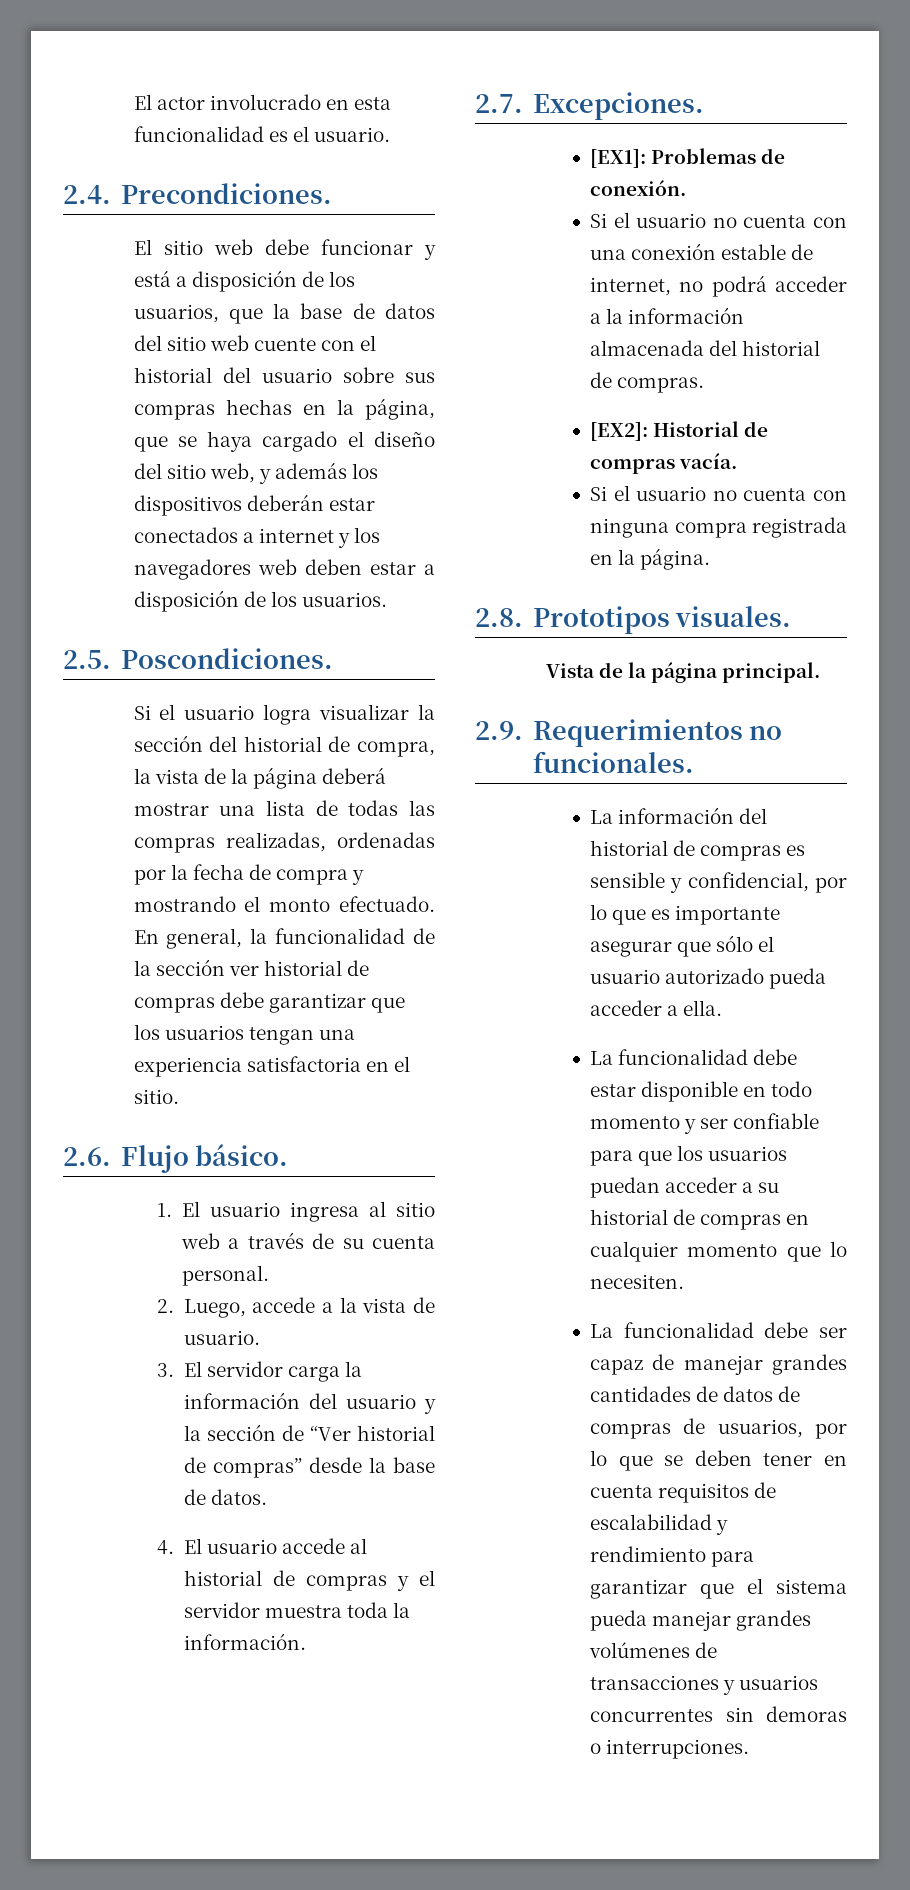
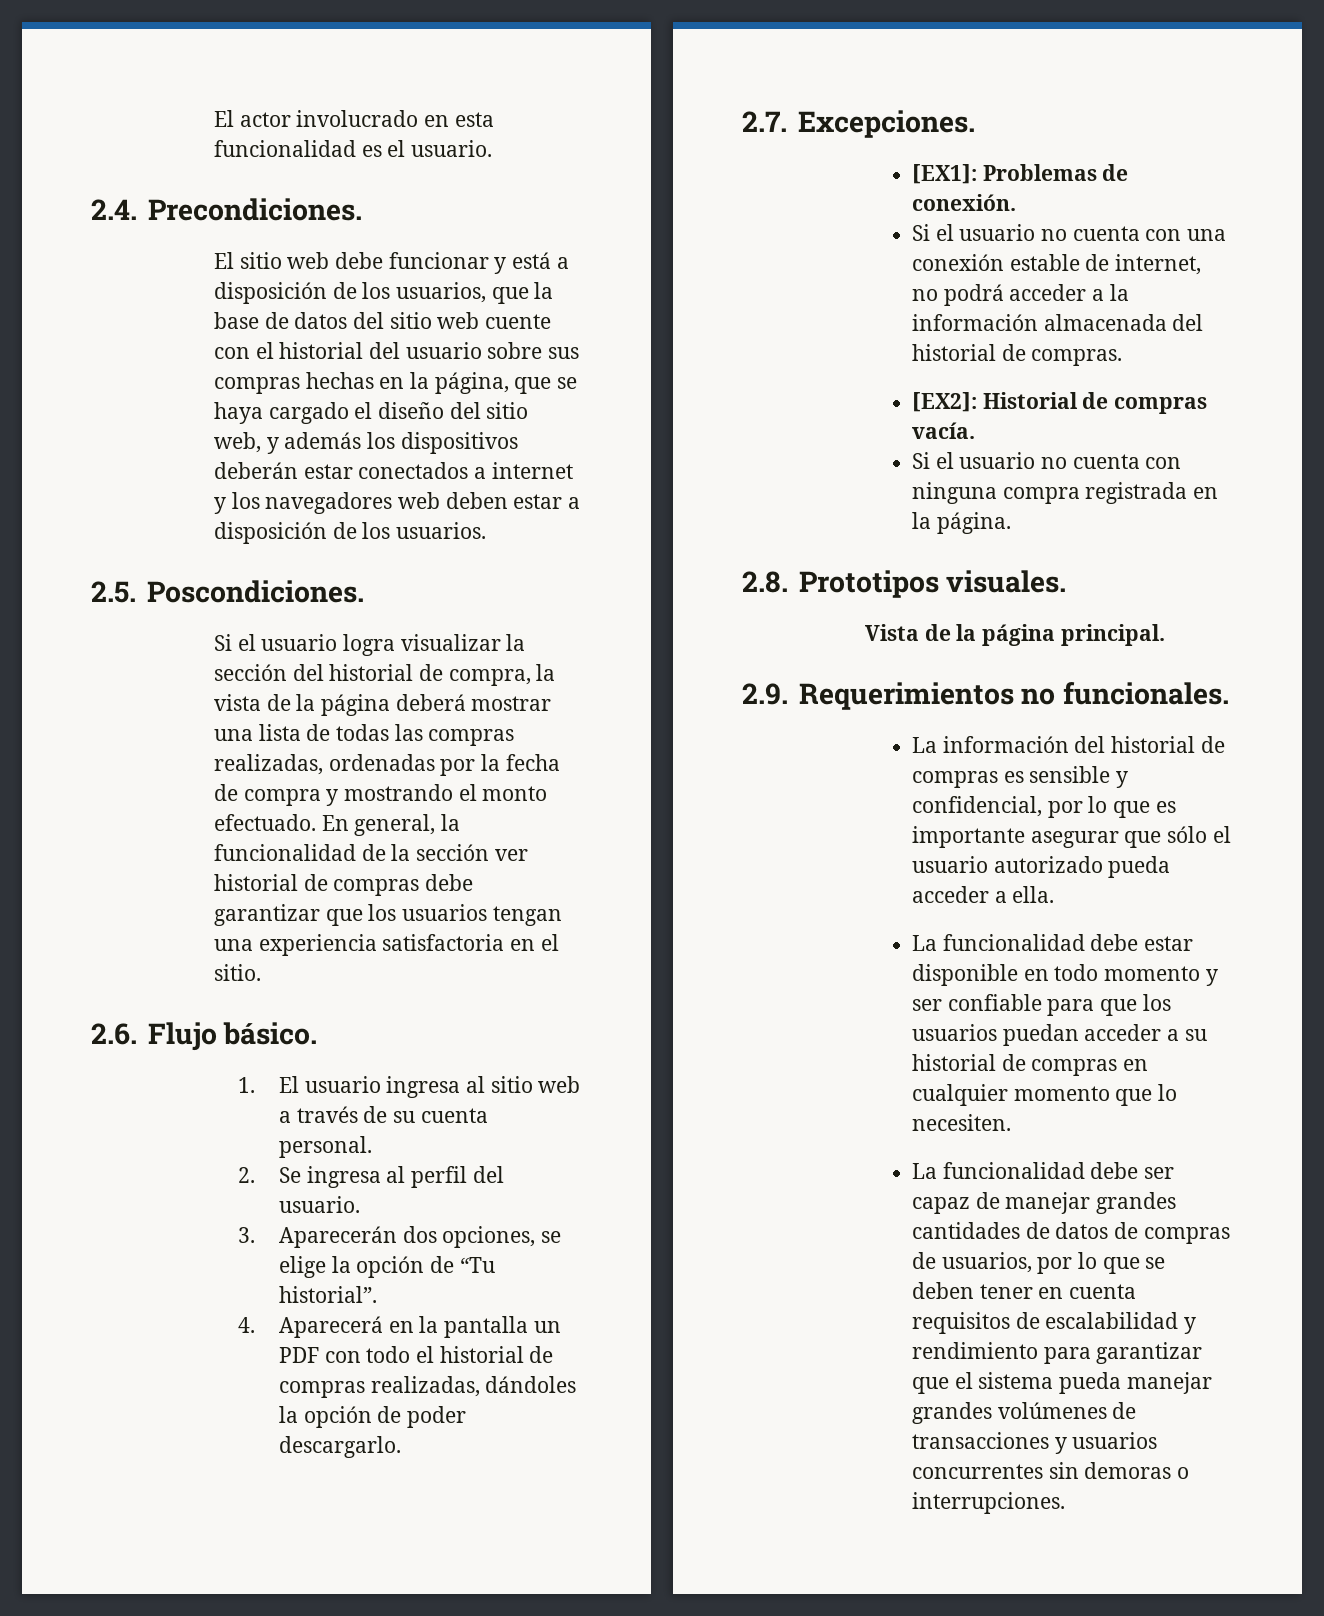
- 2. Luego, accede a la vista de usuario.
- 3. El servidor carga la información del usuario y la sección de “Ver historial de compras” desde la base de datos.
- 4. El usuario accede al historial de compras y el servidor muestra toda la información.
+ 2. Se ingresa al perfil del usuario.
+ 3. Aparecerán dos opciones, se elige la opción de “Tu historial”.
+ 4. Aparecerá en la pantalla un PDF con todo el historial de compras realizadas, dándoles la opción de poder descargarlo.

